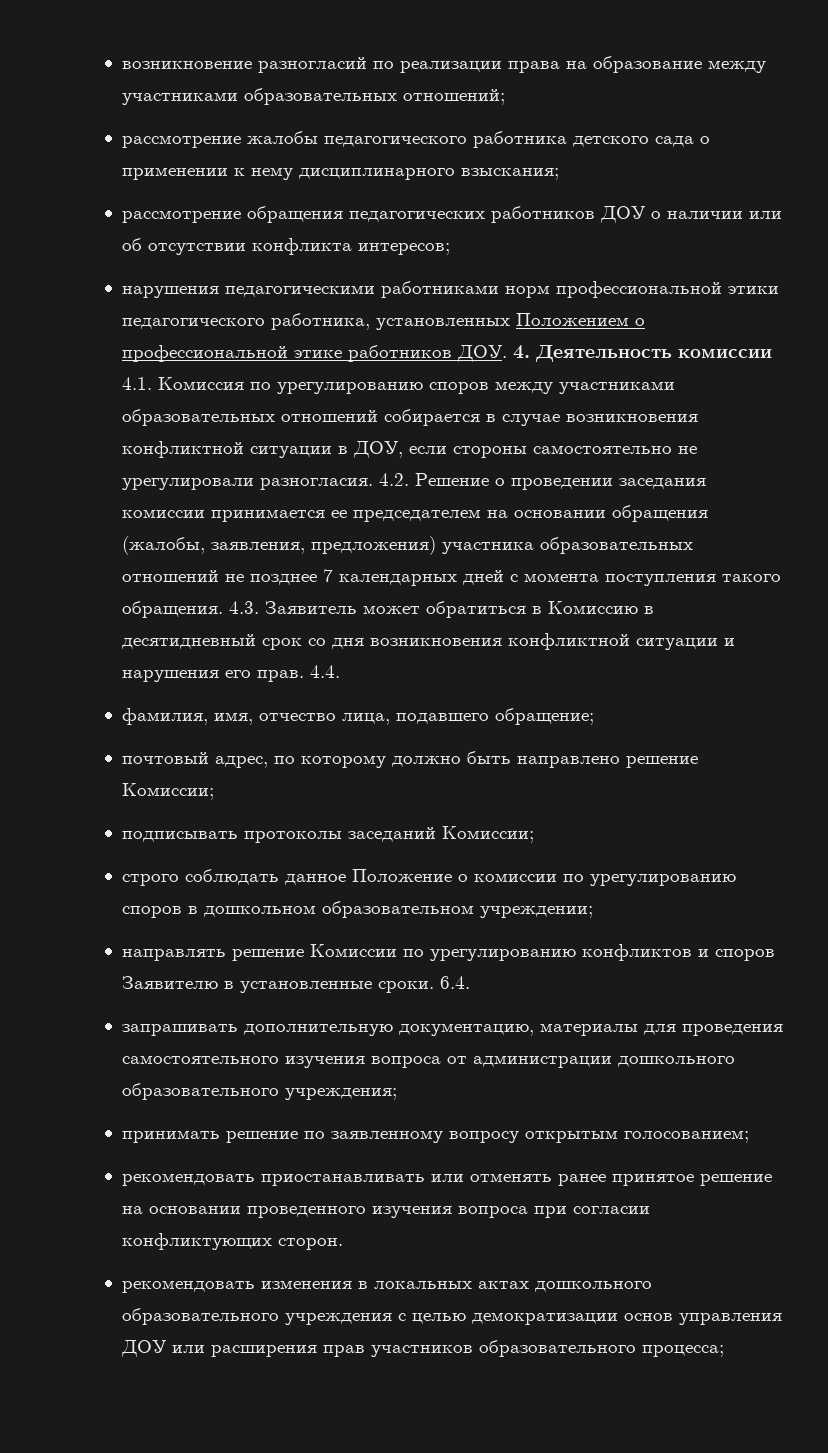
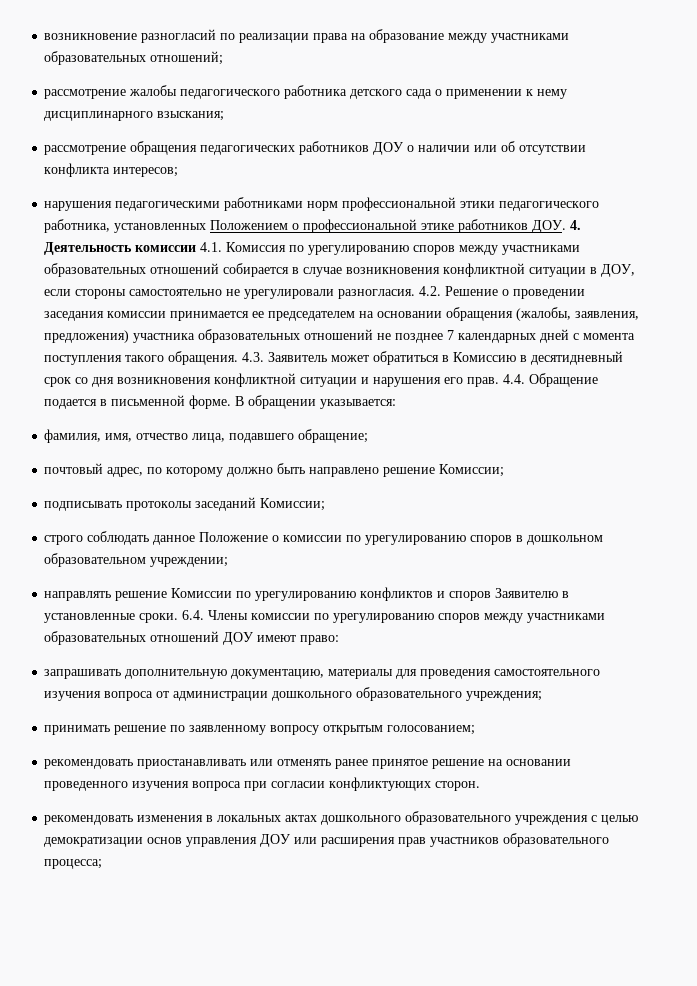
- 4.4.
+ 4.4. Обращение подается в письменной форме. В обращении указывается:
- 6.4.
+ 6.4. Члены комиссии по урегулированию споров между участниками образовательных отношений ДОУ имеют право:

